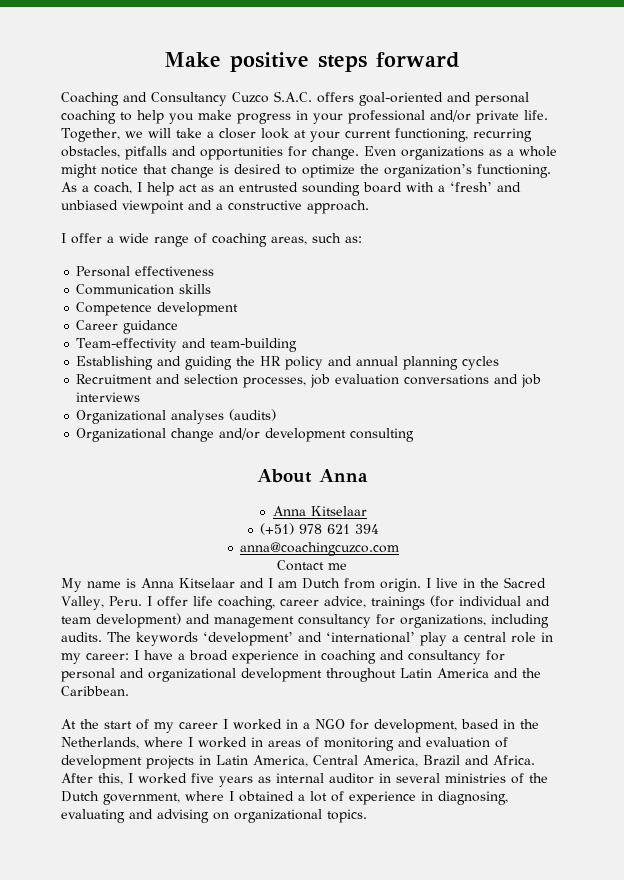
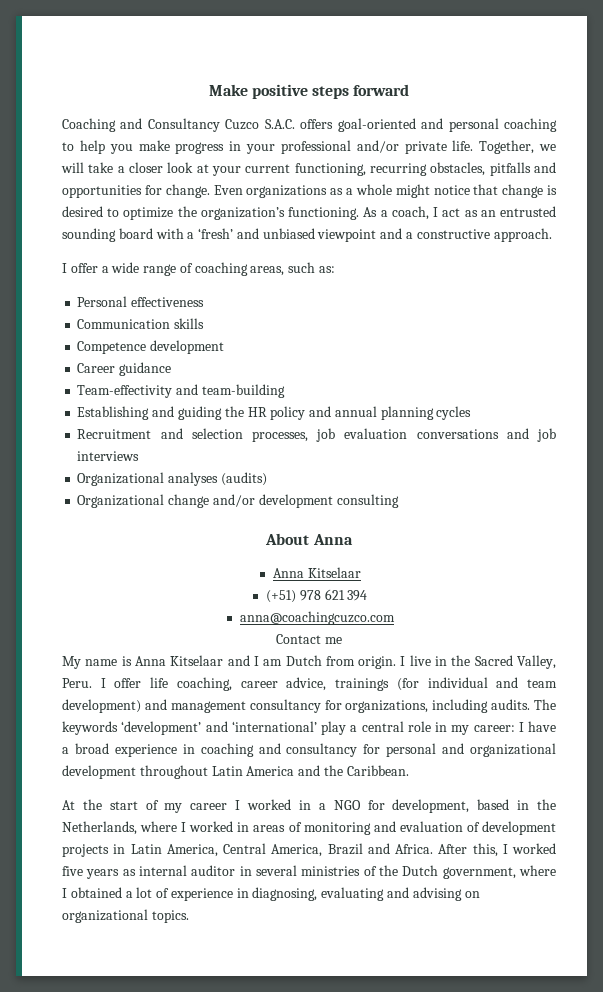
- As a coach, I help act as an entrusted sounding board with a ‘fresh’ and unbiased viewpoint and a constructive approach.
+ As a coach, I act as an entrusted sounding board with a ‘fresh’ and unbiased viewpoint and a constructive approach.

